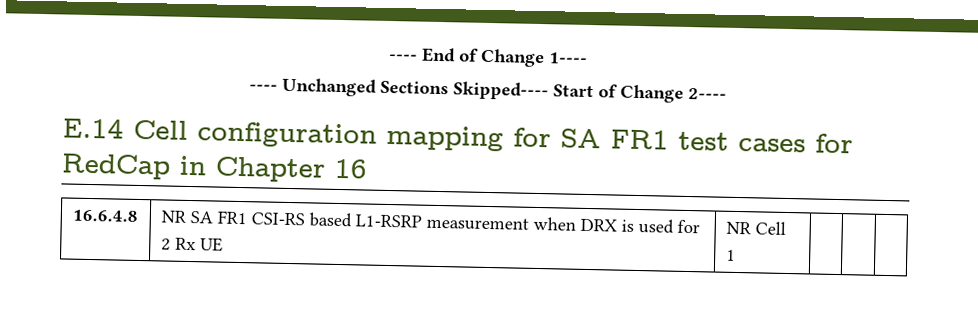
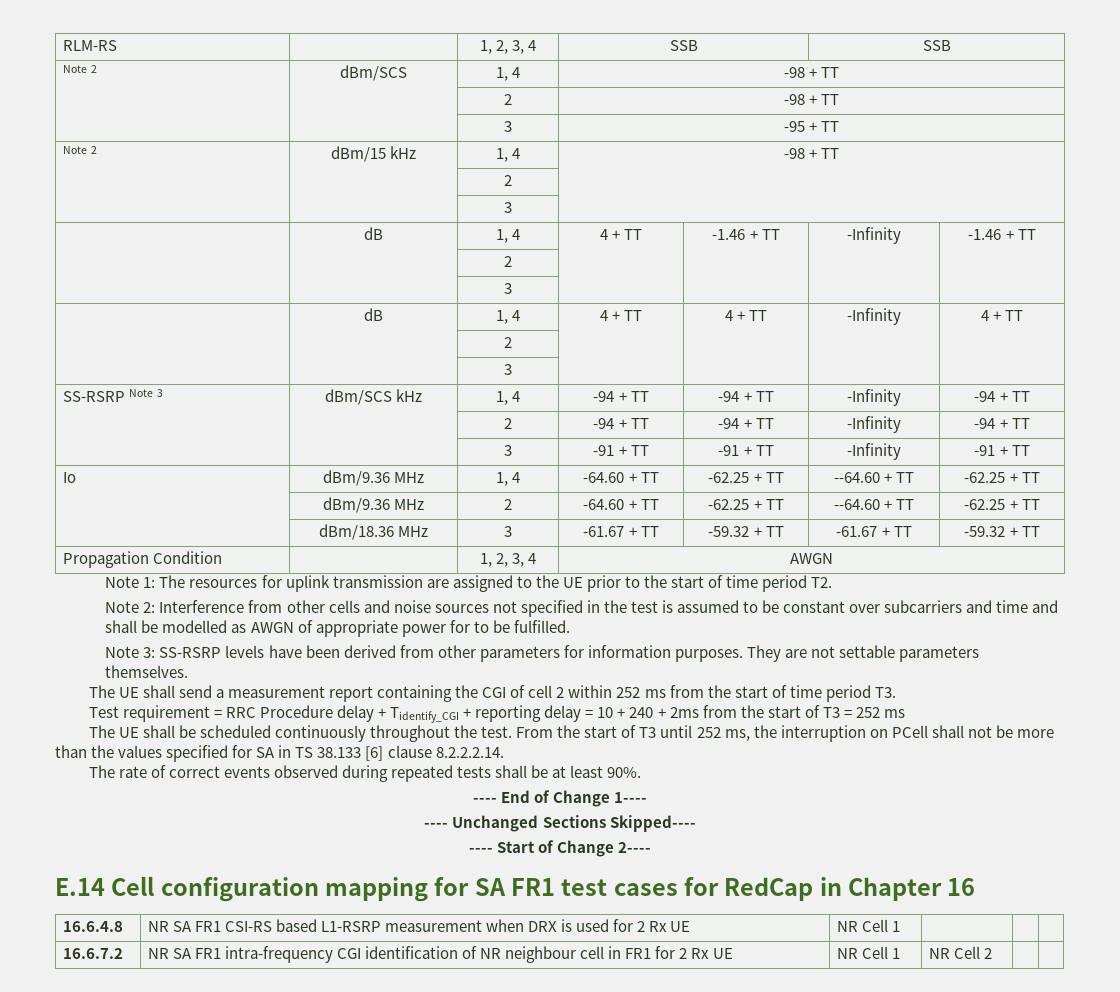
+ RLM-RS | | 1, 2, 3, 4 | SSB | SSB
+ Note 2 | dBm/SCS | 1, 4 | -98 + TT
+ | | 2 | -98 + TT
+ | | 3 | -95 + TT
+ Note 2 | dBm/15 kHz | 1, 4 | -98 + TT
+ | | 2 |
+ | | 3 |
+ | dB | 1, 4 | 4 + TT | -1.46 + TT | -Infinity | -1.46 + TT
+ | | 2 | | | |
+ | | 3 | | | |
+ | dB | 1, 4 | 4 + TT | 4 + TT | -Infinity | 4 + TT
+ | | 2 | | | |
+ | | 3 | | | |
+ SS-RSRP Note 3 | dBm/SCS kHz | 1, 4 | -94 + TT | -94 + TT | -Infinity | -94 + TT
+ | | 2 | -94 + TT | -94 + TT | -Infinity | -94 + TT
+ | | 3 | -91 + TT | -91 + TT | -Infinity | -91 + TT
+ Io | dBm/9.36 MHz | 1, 4 | -64.60 + TT | -62.25 + TT | --64.60 + TT | -62.25 + TT
+ | dBm/9.36 MHz | 2 | -64.60 + TT | -62.25 + TT | --64.60 + TT | -62.25 + TT
+ | dBm/18.36 MHz | 3 | -61.67 + TT | -59.32 + TT | -61.67 + TT | -59.32 + TT
+ Propagation Condition | | 1, 2, 3, 4 | AWGN
+ Note 1: The resources for uplink transmission are assigned to the UE prior to the start of time period T2.
+ Note 2: Interference from other cells and noise sources not specified in the test is assumed to be constant over subcarriers and time and shall be modelled as AWGN of appropriate power for to be fulfilled.
+ Note 3: SS-RSRP levels have been derived from other parameters for information purposes. They are not settable parameters themselves.
+ The UE shall send a measurement report containing the CGI of cell 2 within 252 ms from the start of time period T3.
+ Test requirement = RRC Procedure delay + Tidentify_CGI + reporting delay = 10 + 240 + 2ms from the start of T3 = 252 ms
+ The UE shall be scheduled continuously throughout the test. From the start of T3 until 252 ms, the interruption on PCell shall not be more than the values specified for SA in TS 38.133 [6] clause 8.2.2.2.14.
+ The rate of correct events observed during repeated tests shall be at least 90%.
- ---- Unchanged Sections Skipped---- Start of Change 2----
+ ---- Unchanged Sections Skipped----
+ ---- Start of Change 2----
+ 16.6.7.2 | NR SA FR1 intra-frequency CGI identification of NR neighbour cell in FR1 for 2 Rx UE | NR Cell 1 | NR Cell 2 | |

